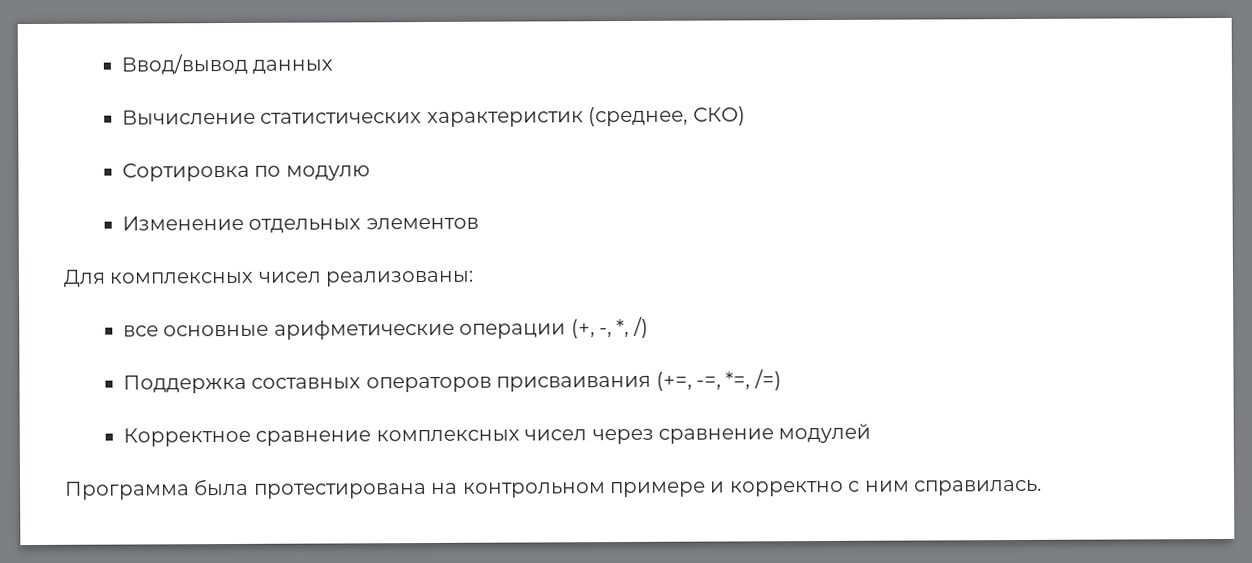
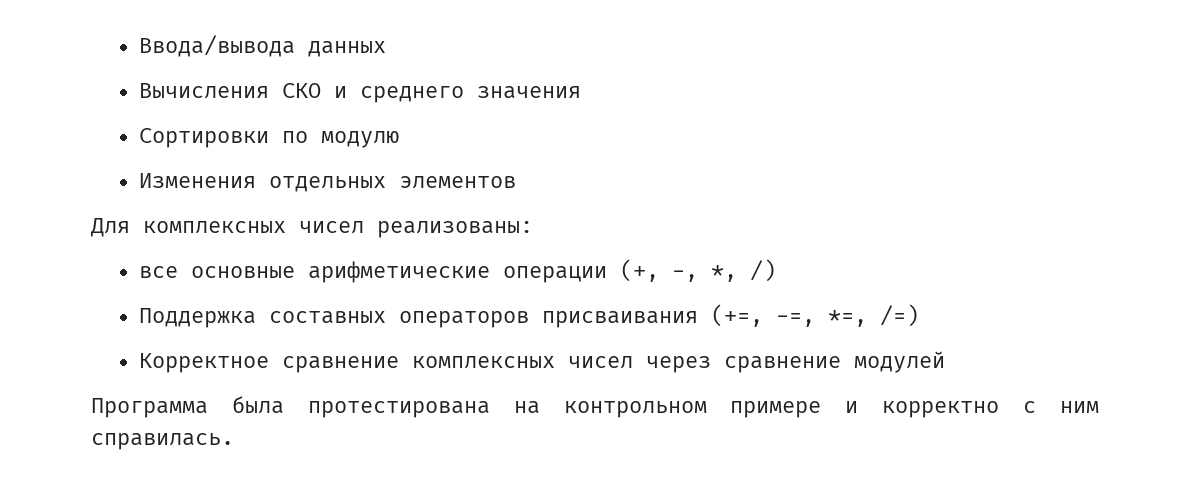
- Ввод/вывод данных
+ Ввода/вывода данных
- Вычисление статистических характеристик (среднее, СКО)
- Сортировка по модулю
+ Вычисления СКО и среднего значения
+ Сортировки по модулю
- Изменение отдельных элементов
+ Изменения отдельных элементов

